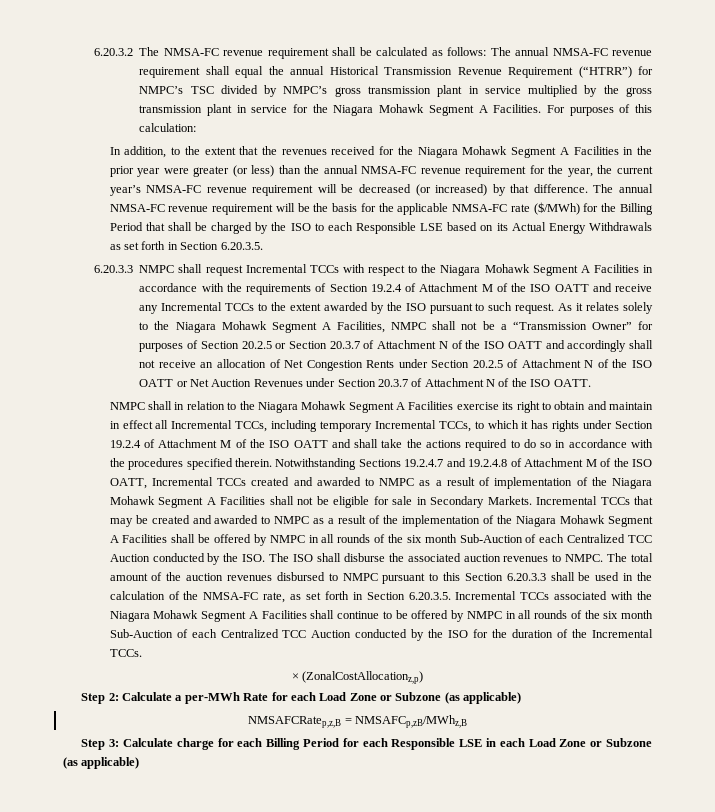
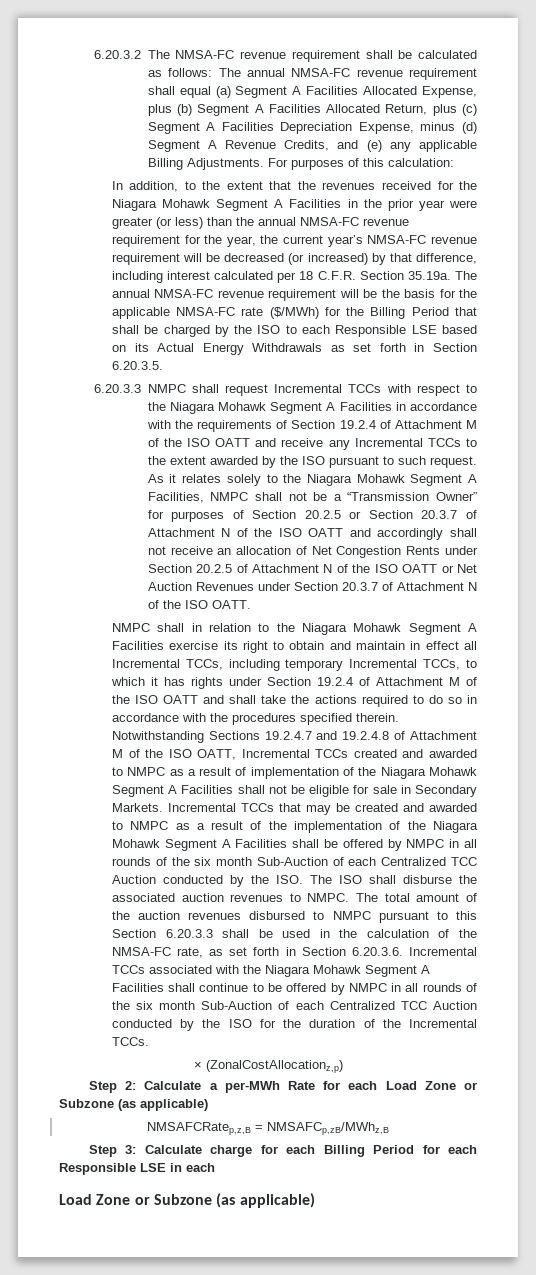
- 6.20.3.2 The NMSA-FC revenue requirement shall be calculated as follows: The annual NMSA-FC revenue requirement shall equal the annual Historical Transmission Revenue Requirement (“HTRR”) for NMPC’s TSC divided by NMPC’s gross transmission plant in service multiplied by the gross transmission plant in service for the Niagara Mohawk Segment A Facilities.
+ 6.20.3.2 The NMSA-FC revenue requirement shall be calculated as follows: The annual NMSA-FC revenue requirement shall equal (a) Segment A Facilities Allocated Expense, plus (b) Segment A Facilities Allocated Return, plus (c) Segment A Facilities Depreciation Expense, minus (d) Segment A Revenue Credits, and (e) any applicable Billing Adjustments.
- In addition, to the extent that the revenues received for the Niagara Mohawk Segment A Facilities in the prior year were greater (or less) than the annual NMSA-FC revenue requirement for the year, the current year’s NMSA-FC revenue requirement will be decreased (or increased) by that difference. The annual NMSA-FC revenue requirement will be the basis for the applicable NMSA-FC rate ($/MWh) for the Billing Period that shall be charged by the ISO to each Responsible LSE based on its Actual Energy Withdrawals as set forth in Section 6.20.3.5.
+ In addition, to the extent that the revenues received for the Niagara Mohawk Segment A Facilities in the prior year were greater (or less) than the annual NMSA-FC revenue requirement for the year, the current year’s NMSA-FC revenue requirement will be decreased (or increased) by that difference, including interest calculated per 18 C.F.R. Section 35.19a. The annual NMSA-FC revenue requirement will be the basis for the applicable NMSA-FC rate ($/MWh) for the Billing Period that shall be charged by the ISO to each Responsible LSE based on its Actual Energy Withdrawals as set forth in Section 6.20.3.5.
- The total amount of the auction revenues disbursed to NMPC pursuant to this Section 6.20.3.3 shall be used in the calculation of the NMSA-FC rate, as set forth in Section 6.20.3.5. Incremental TCCs associated with the Niagara Mohawk Segment A Facilities shall continue to be offered by NMPC in all rounds of the six month Sub-Auction of each Centralized TCC Auction conducted by the ISO for the duration of the Incremental TCCs.
+ The total amount of the auction revenues disbursed to NMPC pursuant to this Section 6.20.3.3 shall be used in the calculation of the NMSA-FC rate, as set forth in Section 6.20.3.6. Incremental TCCs associated with the Niagara Mohawk Segment A Facilities shall continue to be offered by NMPC in all rounds of the six month Sub-Auction of each Centralized TCC Auction conducted by the ISO for the duration of the Incremental TCCs.
- Step 3: Calculate charge for each Billing Period for each Responsible LSE in each Load Zone or Subzone (as applicable)
+ Step 3: Calculate charge for each Billing Period for each Responsible LSE in each
+ Load Zone or Subzone (as applicable)

